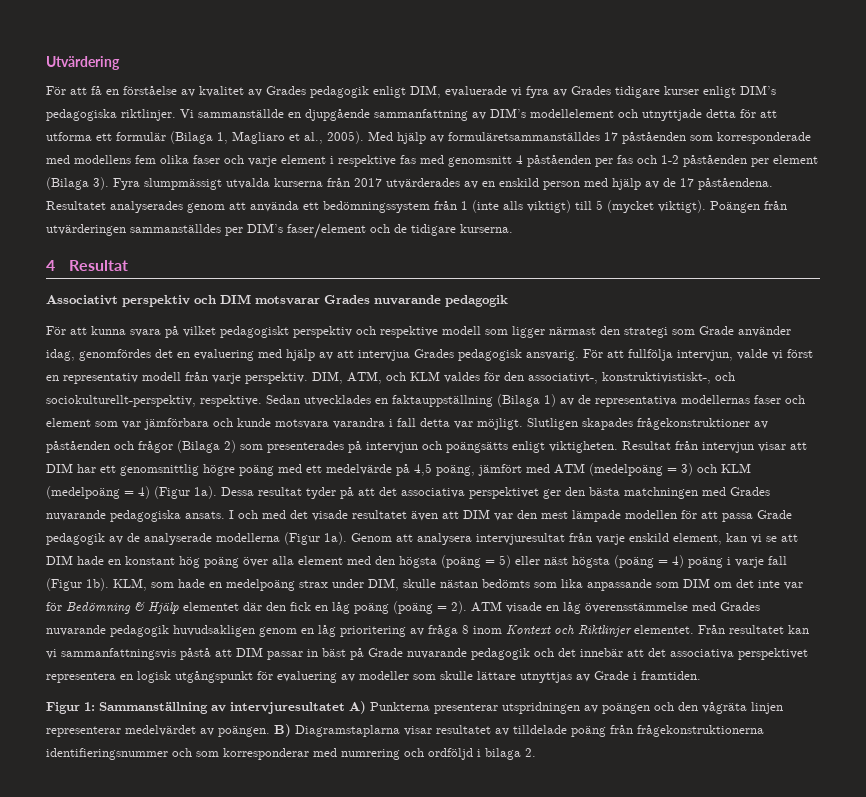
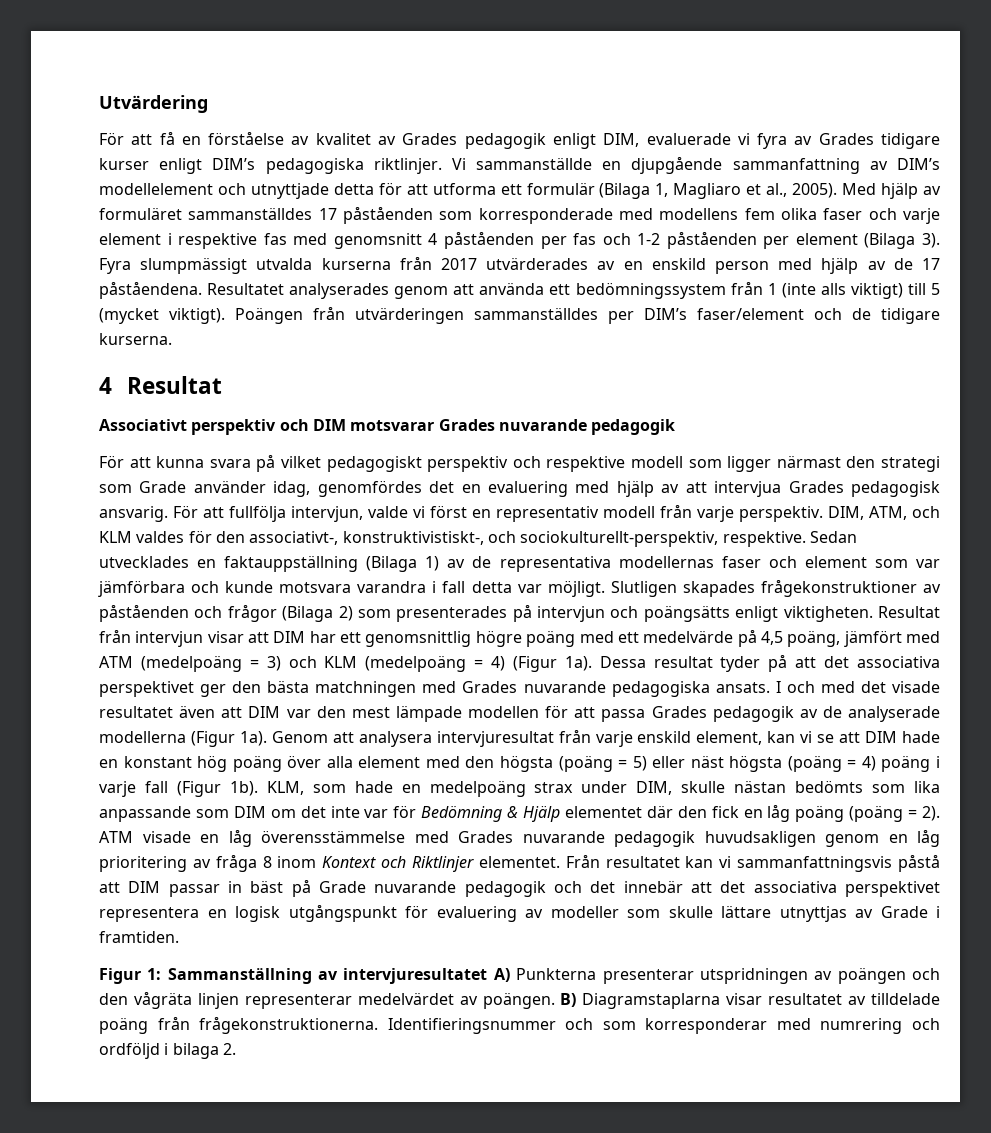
- Med hjälp av formuläretsammanställdes 17 påståenden som korresponderade med modellens fem olika faser och varje element i respektive fas med genomsnitt 4 påståenden per fas och 1-2 påståenden per element (Bilaga 3).
+ Med hjälp av formuläret sammanställdes 17 påståenden som korresponderade med modellens fem olika faser och varje element i respektive fas med genomsnitt 4 påståenden per fas och 1-2 påståenden per element (Bilaga 3).
- I och med det visade resultatet även att DIM var den mest lämpade modellen för att passa Grade pedagogik av de analyserade modellerna (Figur 1a).
+ I och med det visade resultatet även att DIM var den mest lämpade modellen för att passa Grades pedagogik av de analyserade modellerna (Figur 1a).
- B) Diagramstaplarna visar resultatet av tilldelade poäng från frågekonstruktionerna identifieringsnummer och som korresponderar med numrering och ordföljd i bilaga 2.
+ B) Diagramstaplarna visar resultatet av tilldelade poäng från frågekonstruktionerna. Identifieringsnummer och som korresponderar med numrering och ordföljd i bilaga 2.

